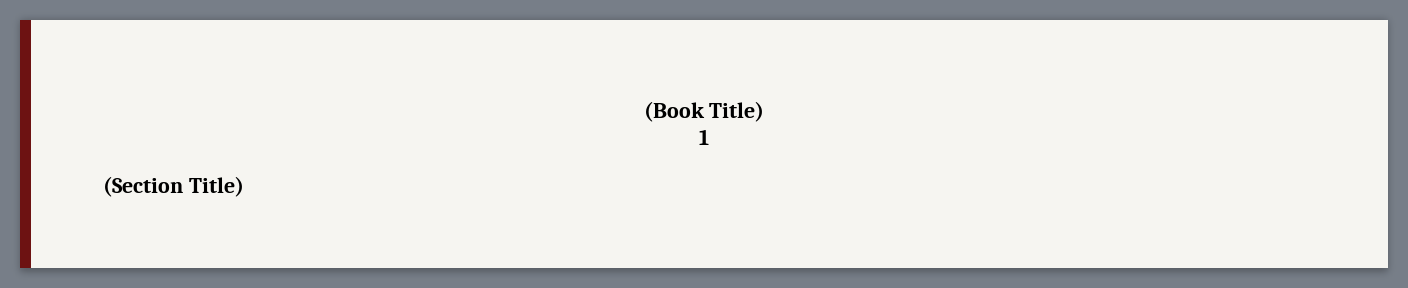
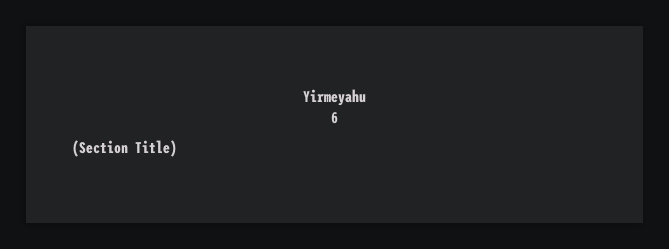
- (Book Title)
- 1
+ Yirmeyahu
+ 6

